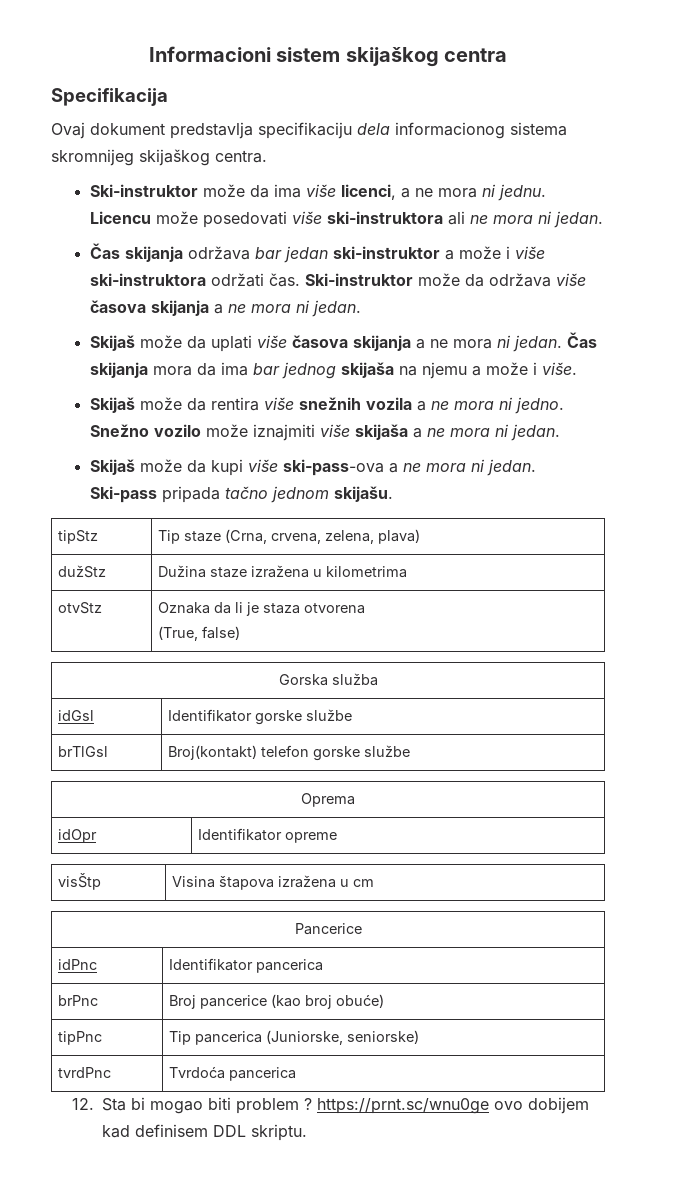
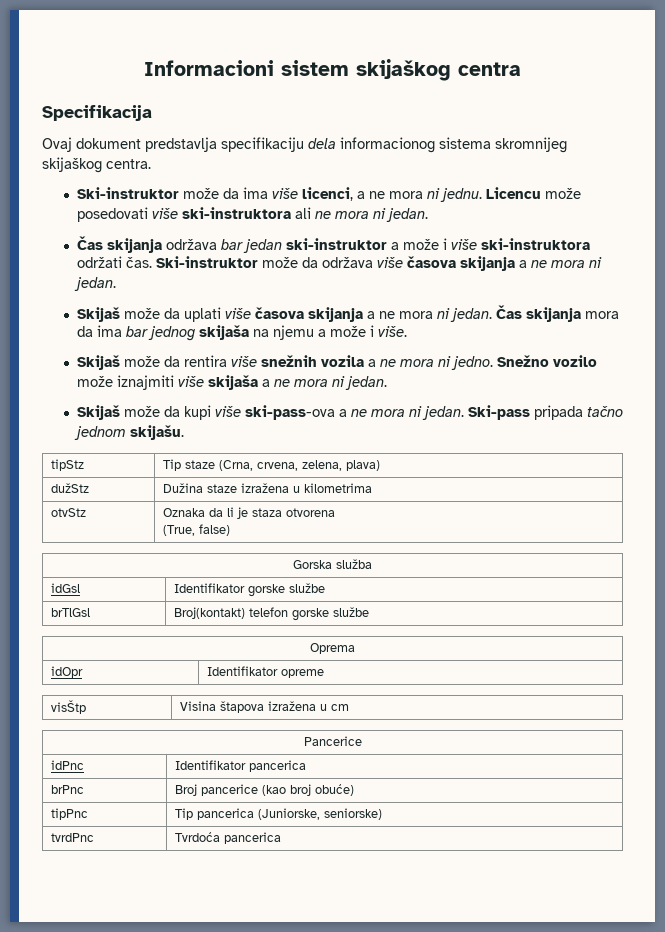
- 12. Sta bi mogao biti problem ? https://prnt.sc/wnu0ge ovo dobijem kad definisem DDL skriptu.

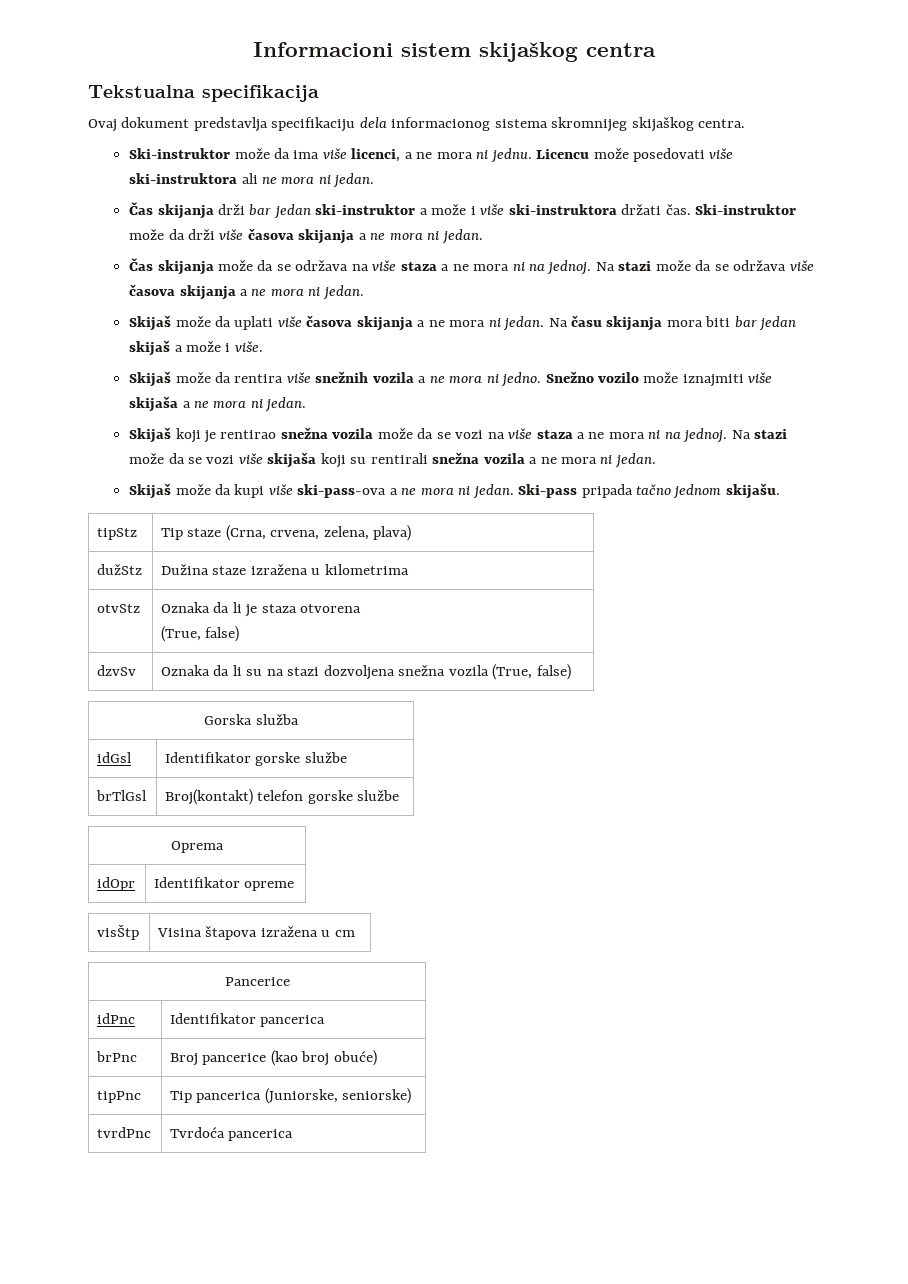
- Specifikacija
+ Tekstualna specifikacija
- Čas skijanja održava bar jedan ski-instruktor a može i više ski-instruktora održati čas.
+ Čas skijanja drži bar jedan ski-instruktor a može i više ski-instruktora držati čas.
- Ski-instruktor može da održava više časova skijanja a ne mora ni jedan.
+ Ski-instruktor može da drži više časova skijanja a ne mora ni jedan.
+ Čas skijanja može da se održava na više staza a ne mora ni na jednoj. Na stazi može da se održava više časova skijanja a ne mora ni jedan.
- Čas skijanja mora da ima bar jednog skijaša na njemu a može i više.
+ Na času skijanja mora biti bar jedan skijaš a može i više.
+ Skijaš koji je rentirao snežna vozila može da se vozi na više staza a ne mora ni na jednoj. Na stazi može da se vozi više skijaša koji su rentirali snežna vozila a ne mora ni jedan.
+ dzvSv | Oznaka da li su na stazi dozvoljena snežna vozila (True, false)

